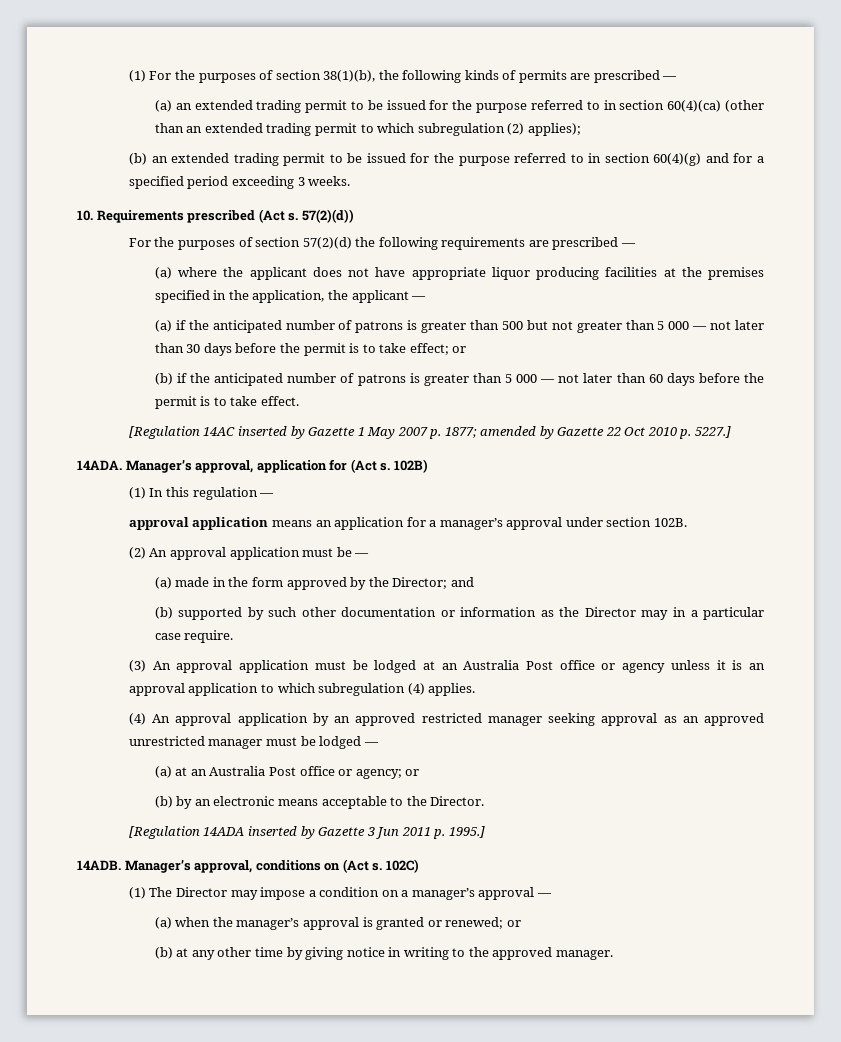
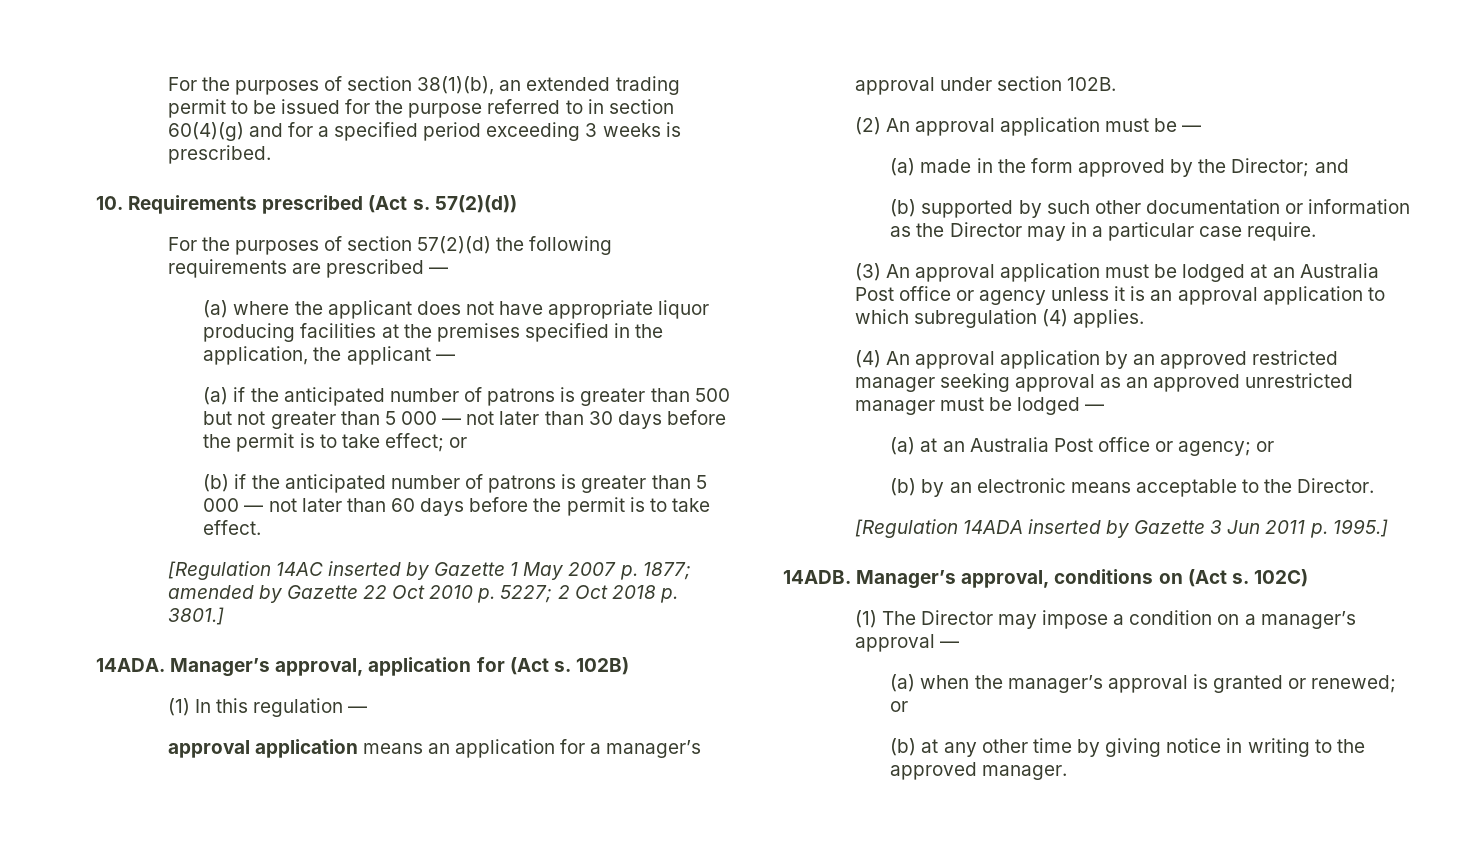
- (1) For the purposes of section 38(1)(b), the following kinds of permits are prescribed —
- (a) an extended trading permit to be issued for the purpose referred to in section 60(4)(ca) (other than an extended trading permit to which subregulation (2) applies);
- (b) an extended trading permit to be issued for the purpose referred to in section 60(4)(g) and for a specified period exceeding 3 weeks.
+ For the purposes of section 38(1)(b), an extended trading permit to be issued for the purpose referred to in section 60(4)(g) and for a specified period exceeding 3 weeks is prescribed.
- [Regulation 14AC inserted by Gazette 1 May 2007 p. 1877; amended by Gazette 22 Oct 2010 p. 5227.]
+ [Regulation 14AC inserted by Gazette 1 May 2007 p. 1877; amended by Gazette 22 Oct 2010 p. 5227; 2 Oct 2018 p. 3801.]

